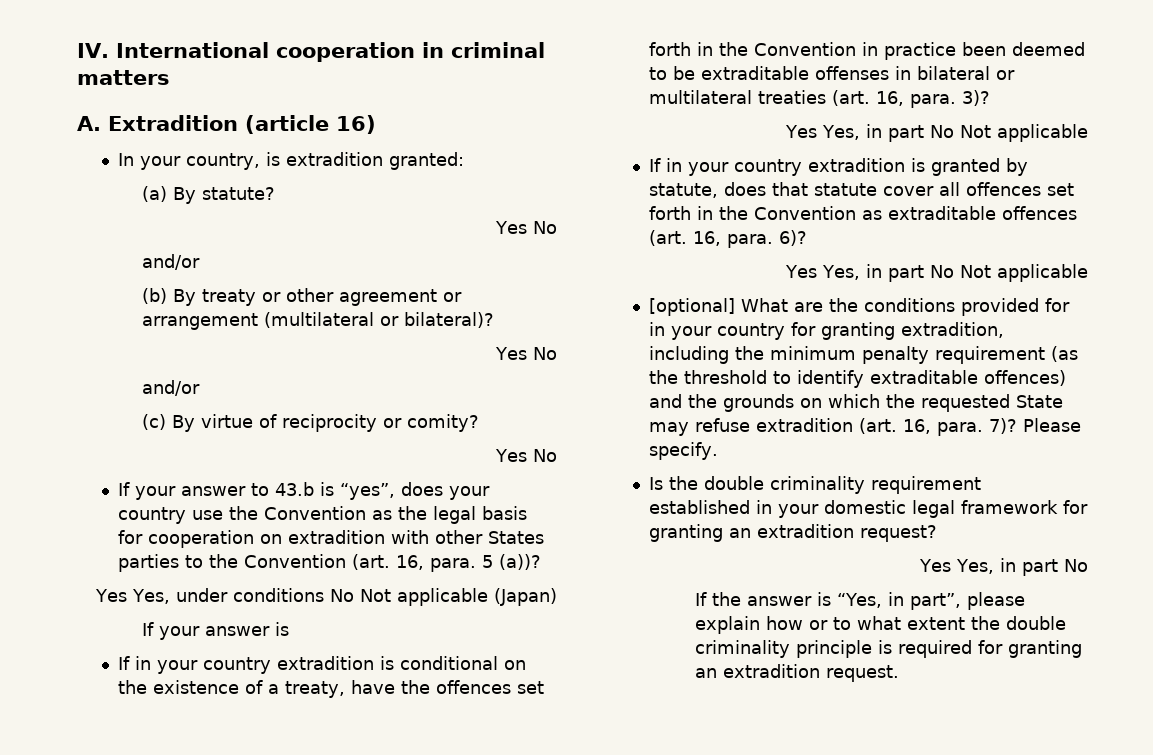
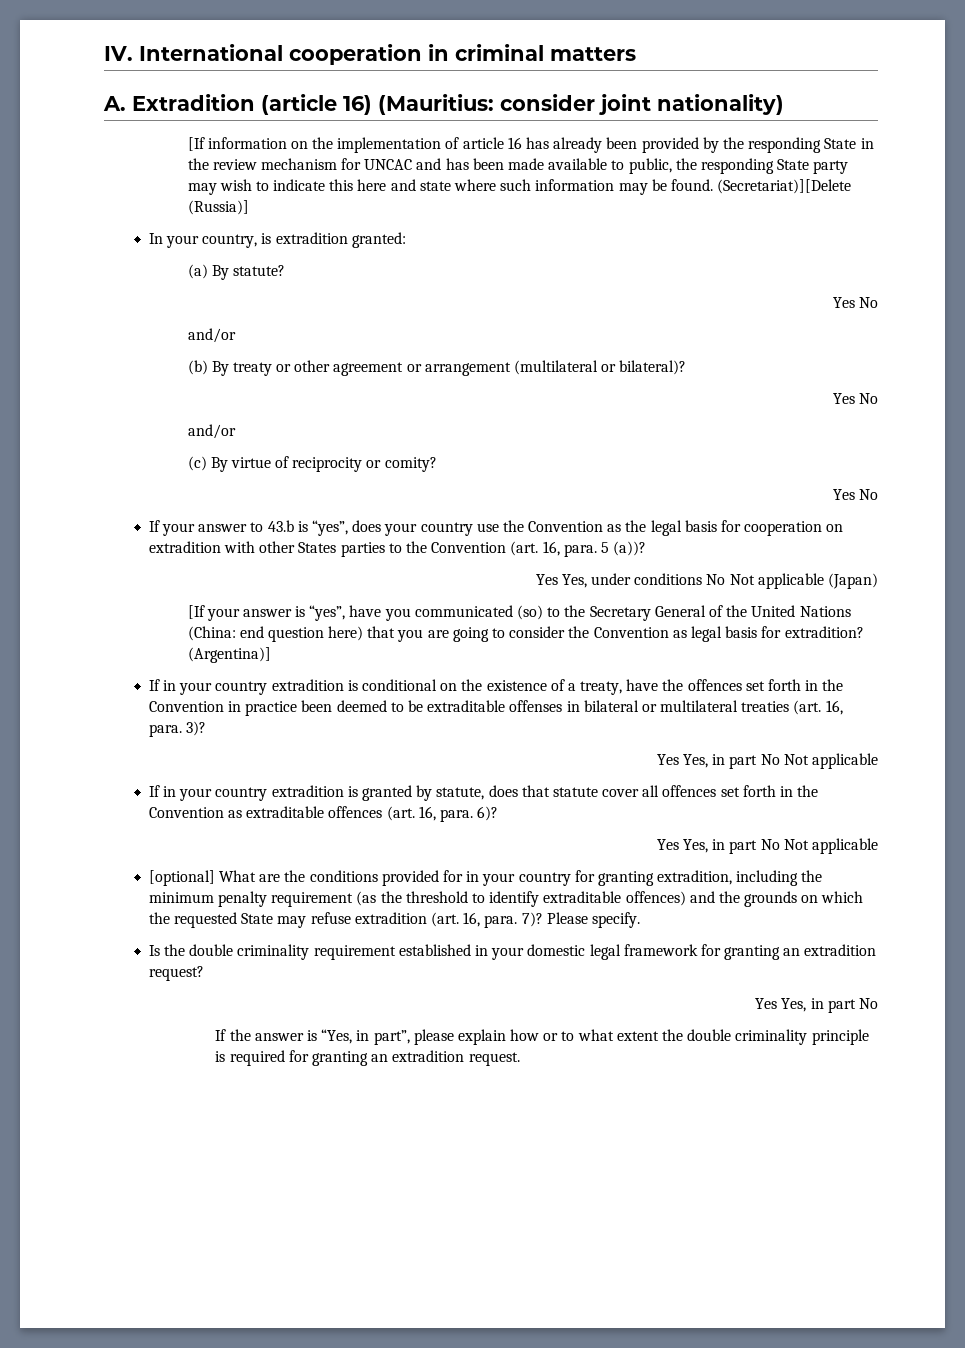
- A. Extradition (article 16)
+ A. Extradition (article 16) (Mauritius: consider joint nationality)
+ [If information on the implementation of article 16 has already been provided by the responding State in the review mechanism for UNCAC and has been made available to public, the responding State party may wish to indicate this here and state where such information may be found. (Secretariat)][Delete (Russia)]
- If your answer is
+ [If your answer is “yes”, have you communicated (so) to the Secretary General of the United Nations (China: end question here) that you are going to consider the Convention as legal basis for extradition? (Argentina)]

